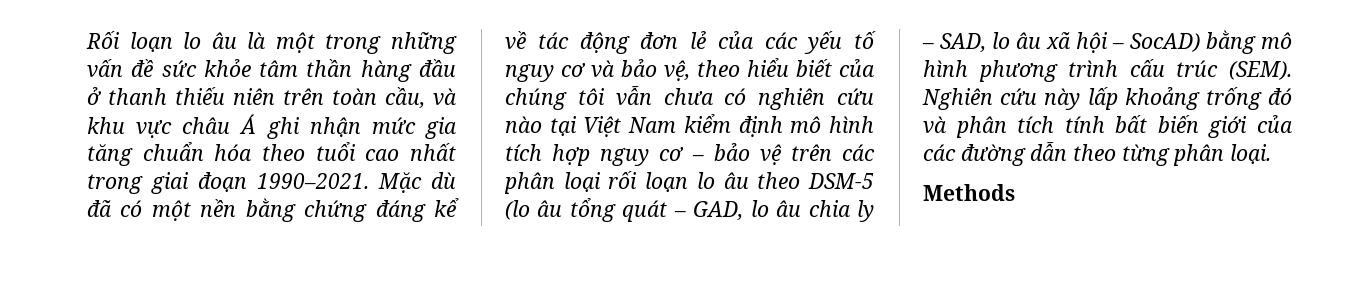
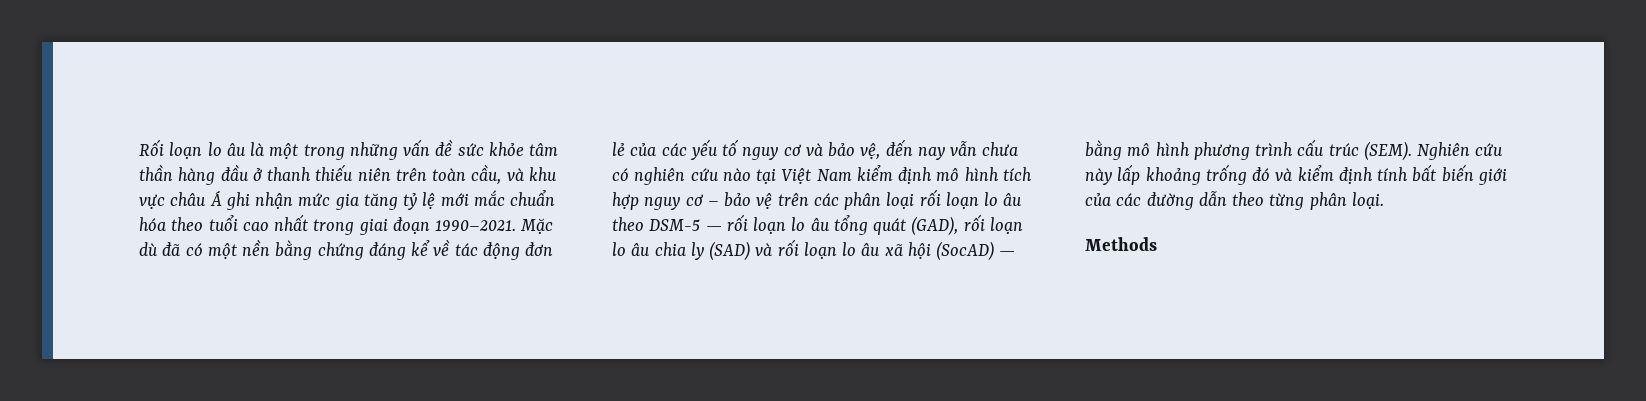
- Rối loạn lo âu là một trong những vấn đề sức khỏe tâm thần hàng đầu ở thanh thiếu niên trên toàn cầu, và khu vực châu Á ghi nhận mức gia tăng chuẩn hóa theo tuổi cao nhất trong giai đoạn 1990–2021.
+ Rối loạn lo âu là một trong những vấn đề sức khỏe tâm thần hàng đầu ở thanh thiếu niên trên toàn cầu, và khu vực châu Á ghi nhận mức gia tăng tỷ lệ mới mắc chuẩn hóa theo tuổi cao nhất trong giai đoạn 1990–2021.
- Mặc dù đã có một nền bằng chứng đáng kể về tác động đơn lẻ của các yếu tố nguy cơ và bảo vệ, theo hiểu biết của chúng tôi vẫn chưa có nghiên cứu nào tại Việt Nam kiểm định mô hình tích hợp nguy cơ – bảo vệ trên các phân loại rối loạn lo âu theo DSM-5 (lo âu tổng quát – GAD, lo âu chia ly – SAD, lo âu xã hội – SocAD) bằng mô hình phương trình cấu trúc (SEM).
+ Mặc dù đã có một nền bằng chứng đáng kể về tác động đơn lẻ của các yếu tố nguy cơ và bảo vệ, đến nay vẫn chưa có nghiên cứu nào tại Việt Nam kiểm định mô hình tích hợp nguy cơ – bảo vệ trên các phân loại rối loạn lo âu theo DSM-5 — rối loạn lo âu tổng quát (GAD), rối loạn lo âu chia ly (SAD) và rối loạn lo âu xã hội (SocAD) — bằng mô hình phương trình cấu trúc (SEM).
- Nghiên cứu này lấp khoảng trống đó và phân tích tính bất biến giới của các đường dẫn theo từng phân loại.
+ Nghiên cứu này lấp khoảng trống đó và kiểm định tính bất biến giới của các đường dẫn theo từng phân loại.

